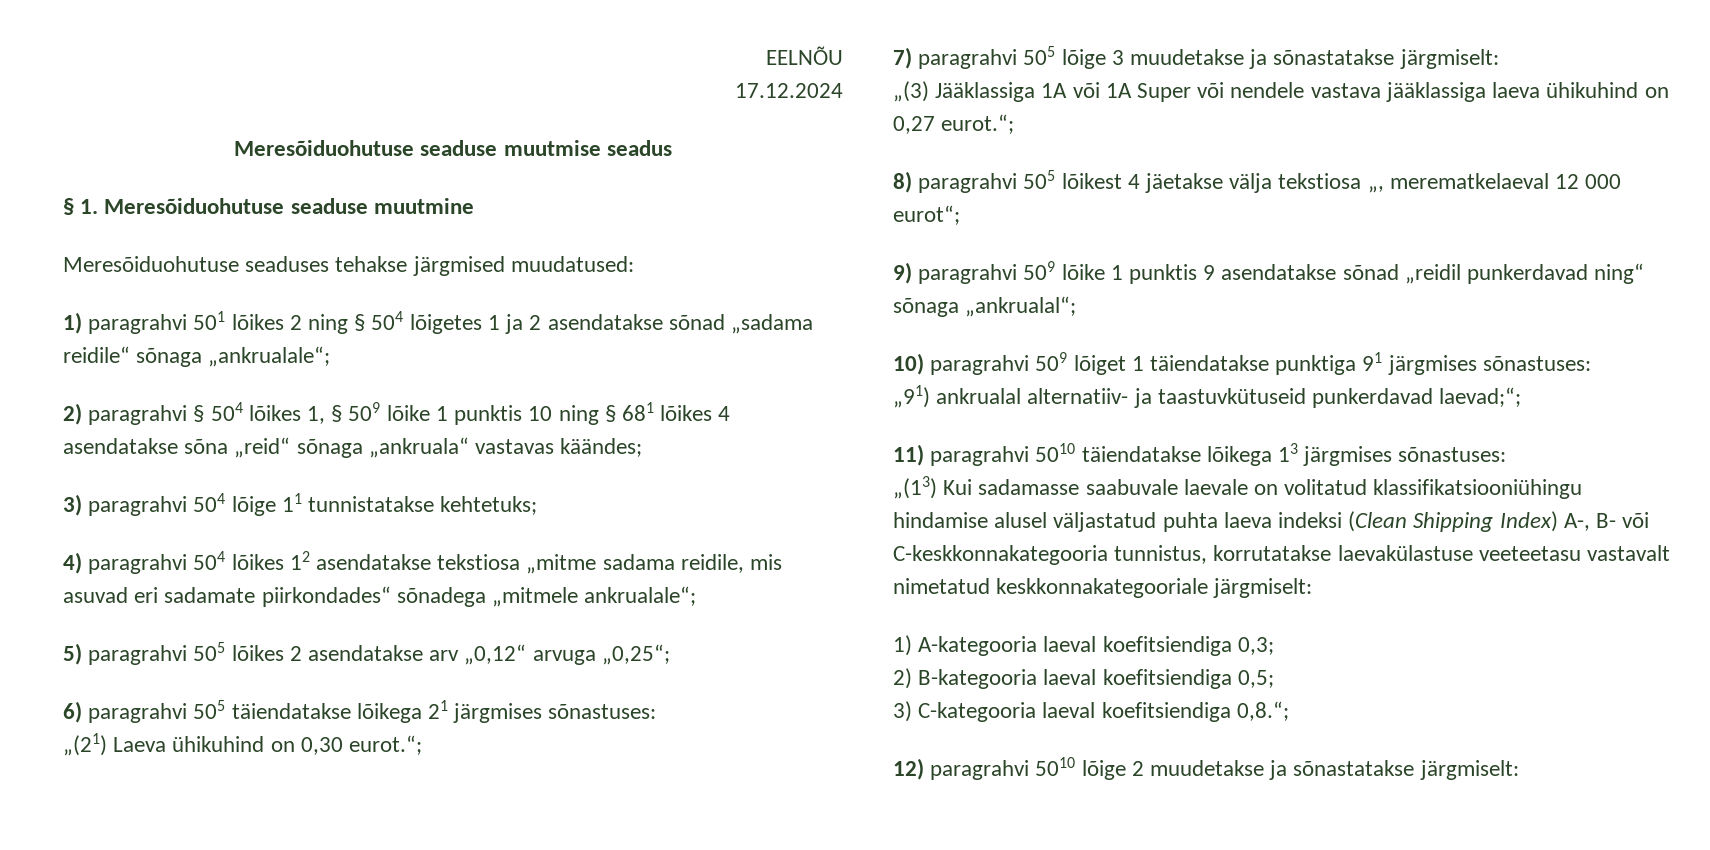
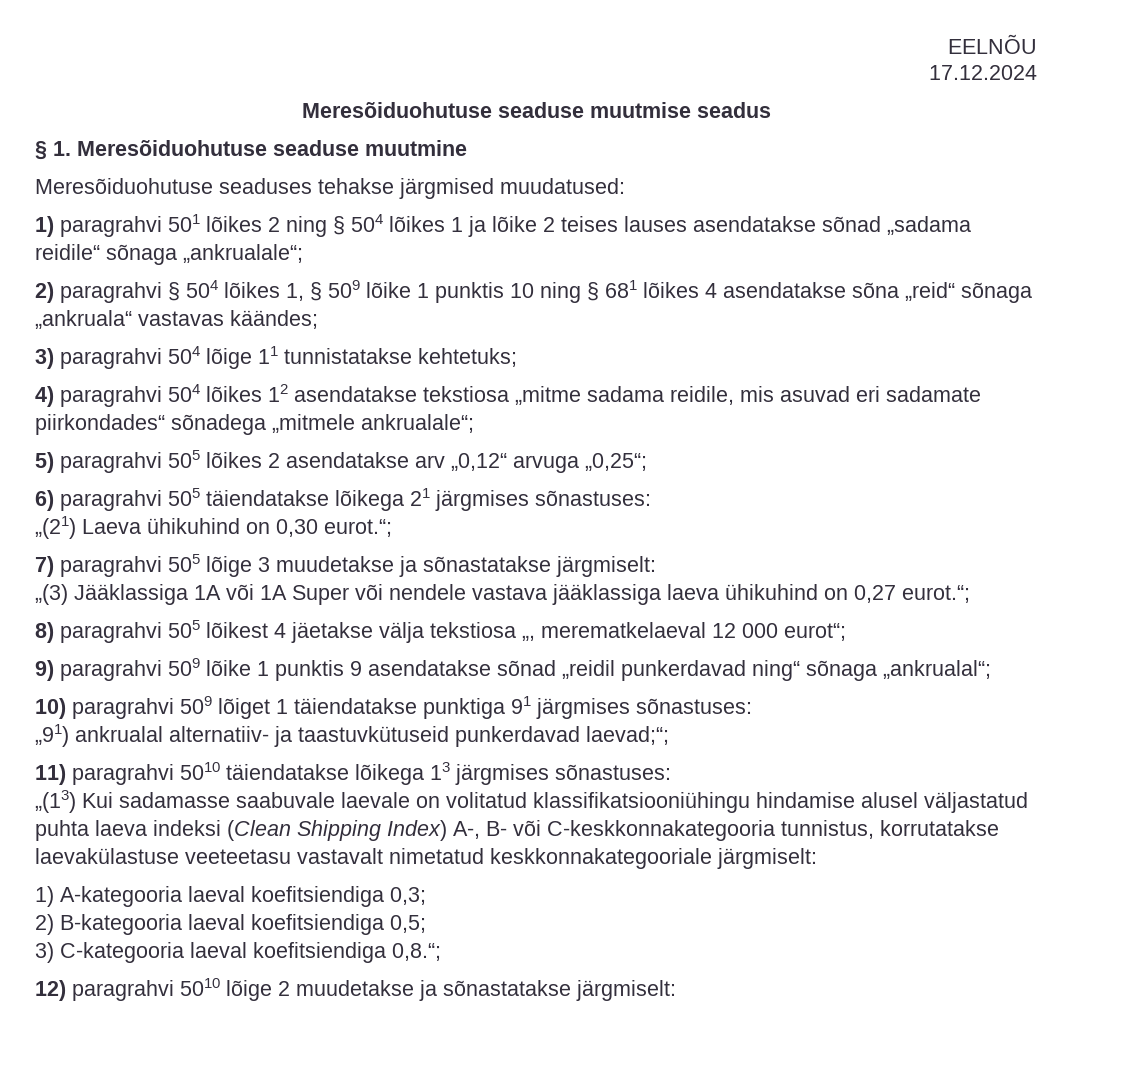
- 1) paragrahvi 501 lõikes 2 ning § 504 lõigetes 1 ja 2 asendatakse sõnad „sadama reidile“ sõnaga „ankrualale“;
+ 1) paragrahvi 501 lõikes 2 ning § 504 lõikes 1 ja lõike 2 teises lauses asendatakse sõnad „sadama reidile“ sõnaga „ankrualale“;

